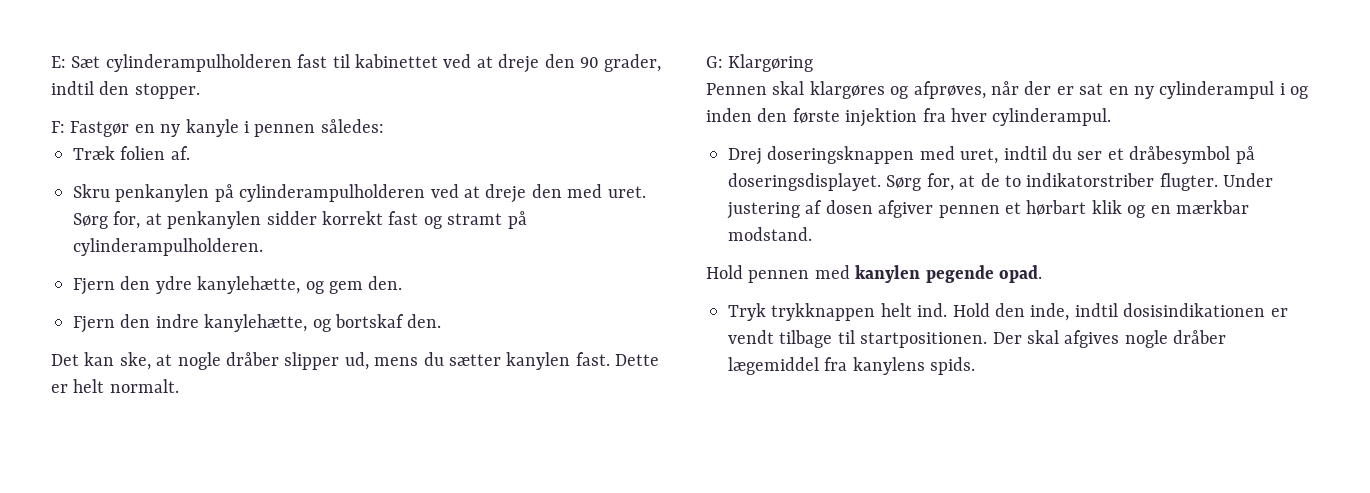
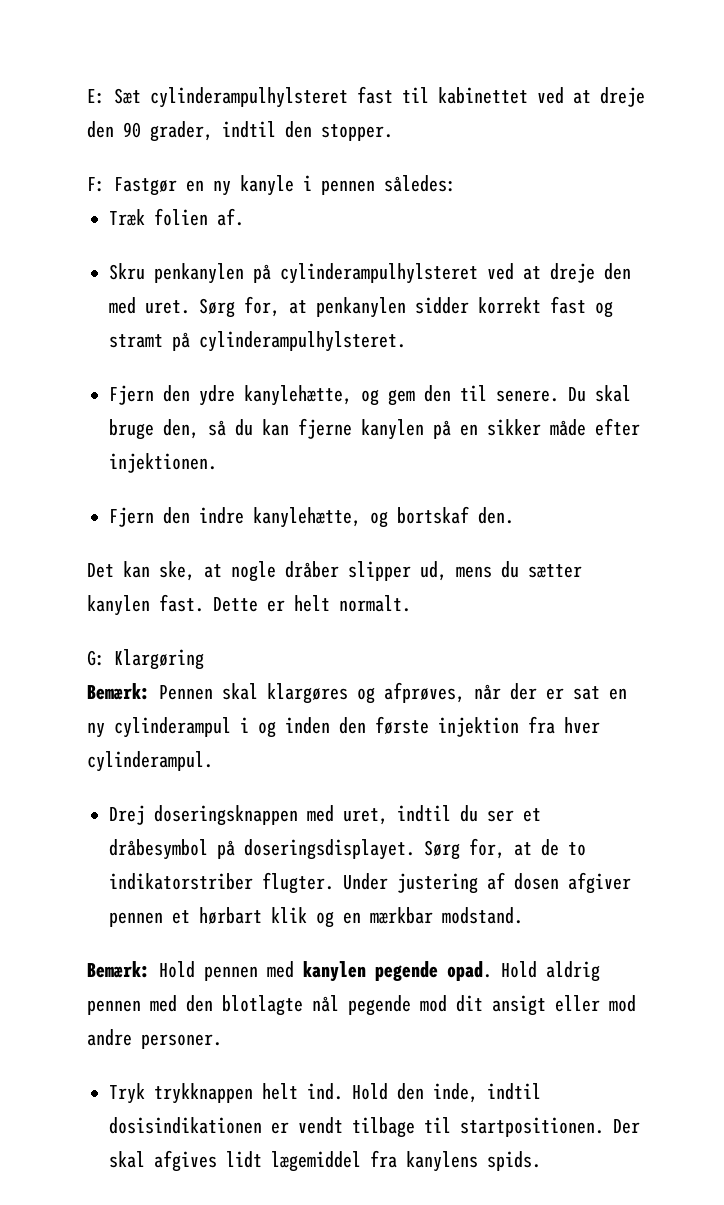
- E: Sæt cylinderampulholderen fast til kabinettet ved at dreje den 90 grader, indtil den stopper.
+ E: Sæt cylinderampulhylsteret fast til kabinettet ved at dreje den 90 grader, indtil den stopper.
- Skru penkanylen på cylinderampulholderen ved at dreje den med uret.
+ Skru penkanylen på cylinderampulhylsteret ved at dreje den med uret.
- Sørg for, at penkanylen sidder korrekt fast og stramt på cylinderampulholderen.
+ Sørg for, at penkanylen sidder korrekt fast og stramt på cylinderampulhylsteret.
- Fjern den ydre kanylehætte, og gem den.
+ Fjern den ydre kanylehætte, og gem den til senere. Du skal bruge den, så du kan fjerne kanylen på en sikker måde efter injektionen.
- Pennen skal klargøres og afprøves, når der er sat en ny cylinderampul i og inden den første injektion fra hver cylinderampul.
+ Bemærk: Pennen skal klargøres og afprøves, når der er sat en ny cylinderampul i og inden den første injektion fra hver cylinderampul.
- Hold pennen med kanylen pegende opad.
+ Bemærk: Hold pennen med kanylen pegende opad. Hold aldrig pennen med den blotlagte nål pegende mod dit ansigt eller mod andre personer.
- Der skal afgives nogle dråber lægemiddel fra kanylens spids.
+ Der skal afgives lidt lægemiddel fra kanylens spids.

